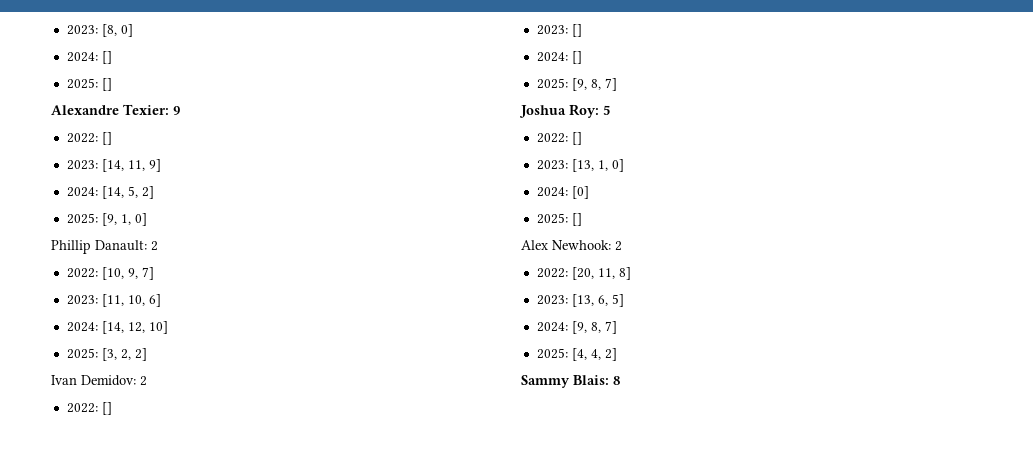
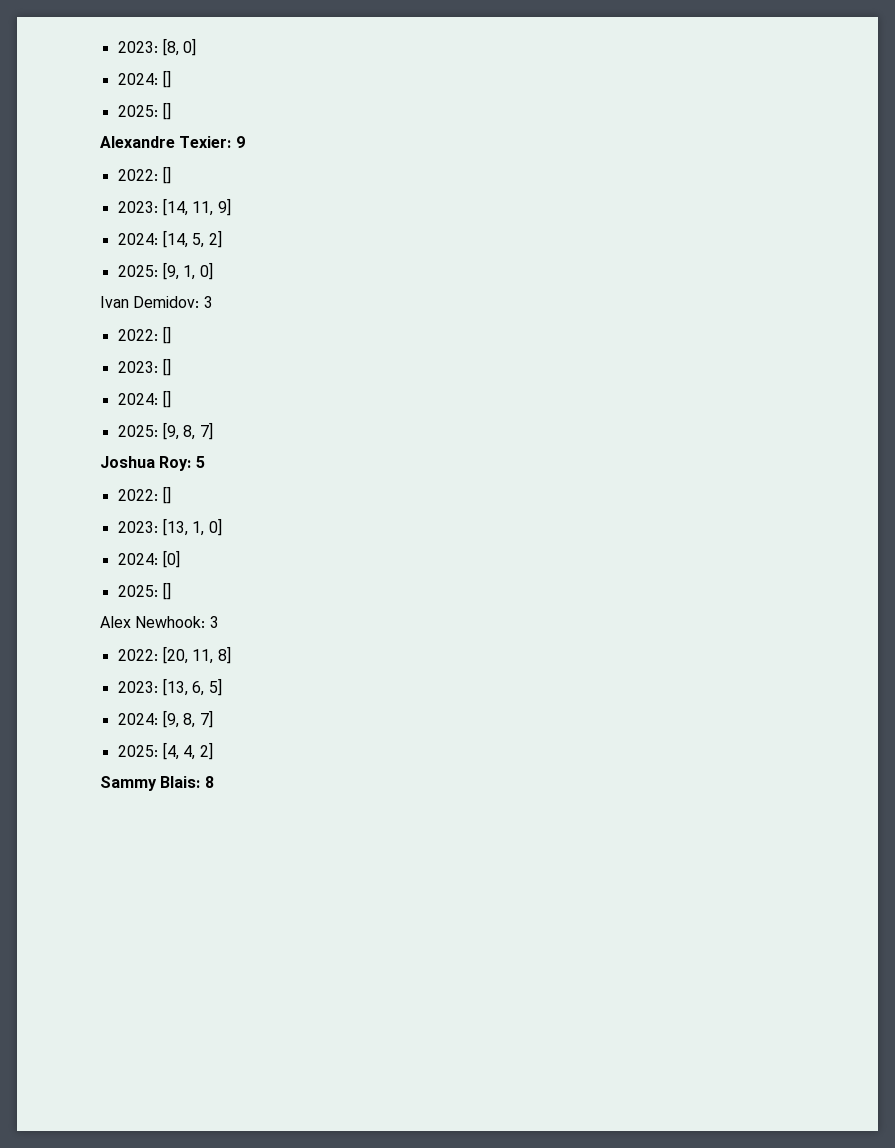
- Phillip Danault: 2
- 2022: [10, 9, 7]
- 2023: [11, 10, 6]
- 2024: [14, 12, 10]
- 2025: [3, 2, 2]
- Ivan Demidov: 2
+ Ivan Demidov: 3
- Alex Newhook: 2
+ Alex Newhook: 3

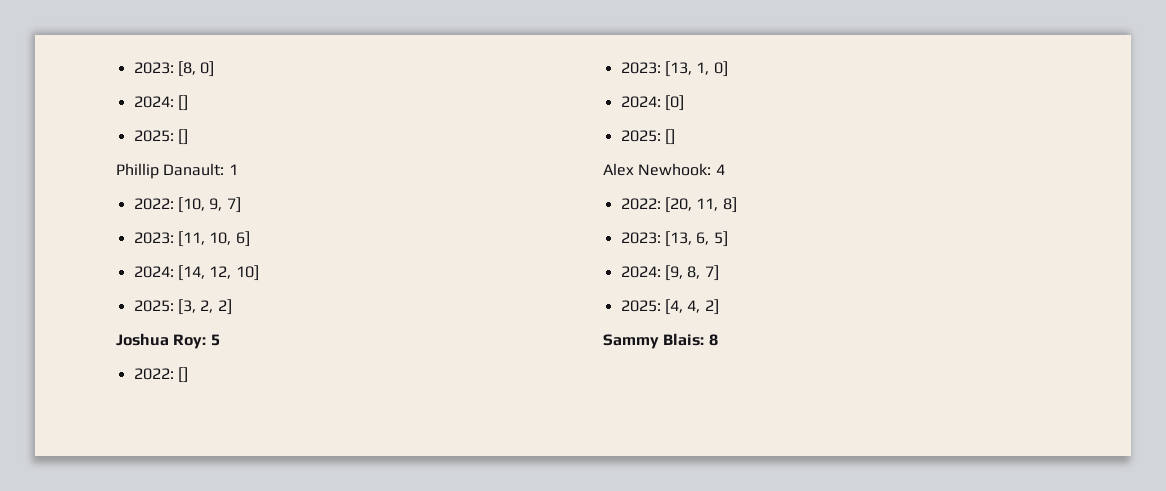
- Alexandre Texier: 9
- 2022: []
- 2023: [14, 11, 9]
+ Phillip Danault: 1
+ 2022: [10, 9, 7]
+ 2023: [11, 10, 6]
- 2024: [14, 5, 2]
- 2025: [9, 1, 0]
- Ivan Demidov: 3
- 2022: []
- 2023: []
- 2024: []
- 2025: [9, 8, 7]
+ 2024: [14, 12, 10]
+ 2025: [3, 2, 2]
- Alex Newhook: 3
+ Alex Newhook: 4

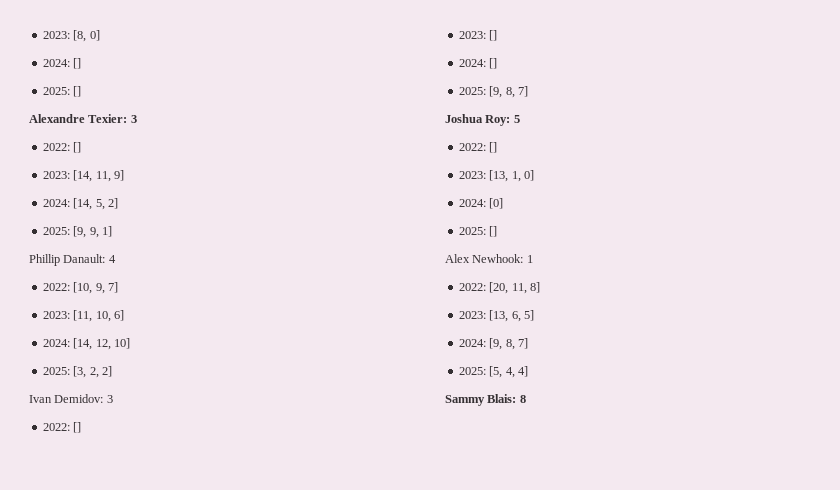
+ Alexandre Texier: 3
+ 2022: []
+ 2023: [14, 11, 9]
+ 2024: [14, 5, 2]
+ 2025: [9, 9, 1]
- Phillip Danault: 1
+ Phillip Danault: 4
+ Ivan Demidov: 3
+ 2022: []
+ 2023: []
+ 2024: []
+ 2025: [9, 8, 7]
- Alex Newhook: 4
+ Alex Newhook: 1
- 2025: [4, 4, 2]
+ 2025: [5, 4, 4]

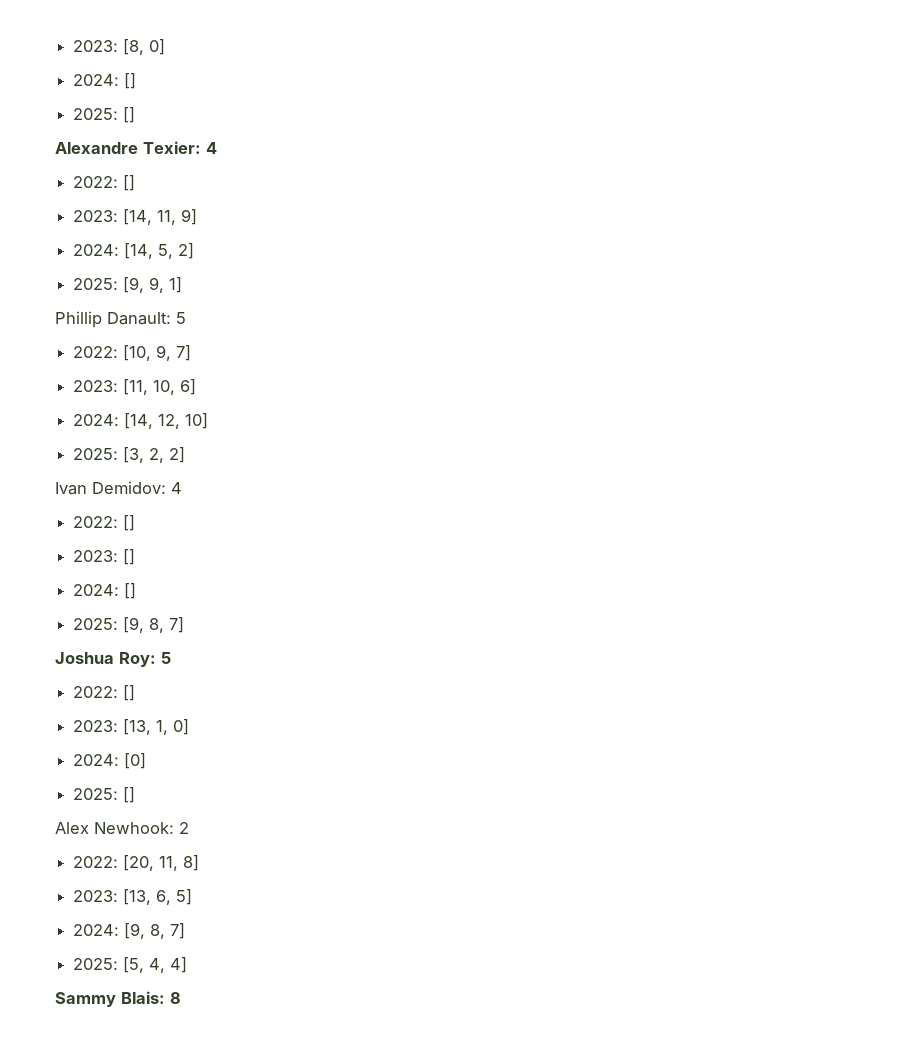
- Alexandre Texier: 3
+ Alexandre Texier: 4
- Phillip Danault: 4
+ Phillip Danault: 5
- Ivan Demidov: 3
+ Ivan Demidov: 4
- Alex Newhook: 1
+ Alex Newhook: 2

